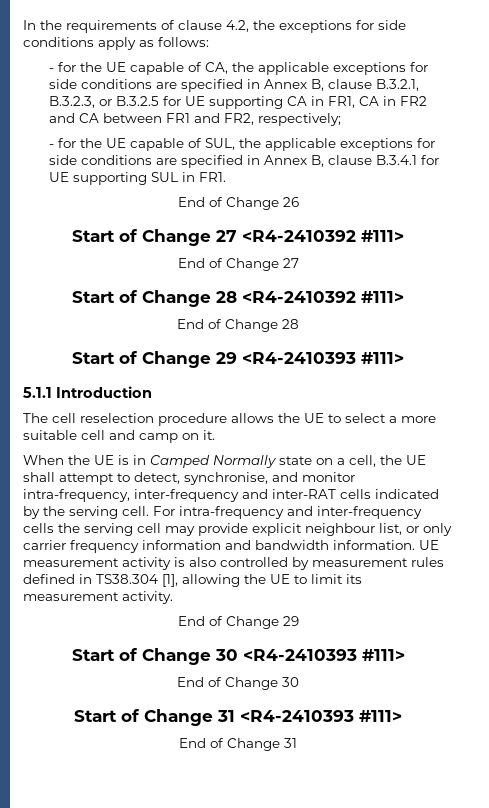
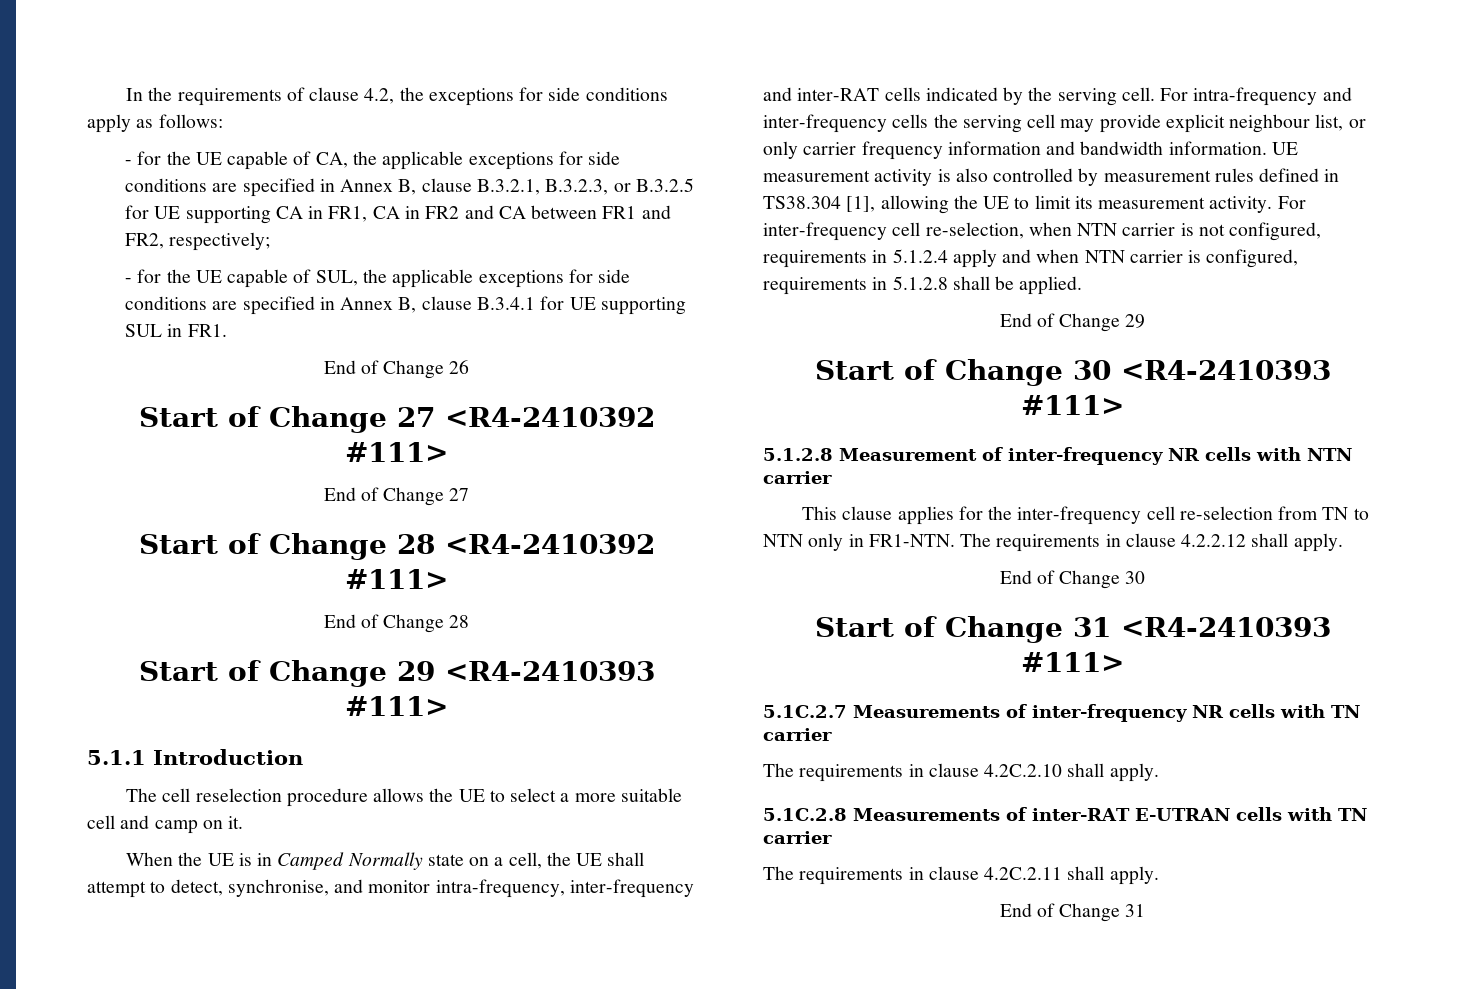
+ For inter-frequency cell re-selection, when NTN carrier is not configured, requirements in 5.1.2.4 apply and when NTN carrier is configured, requirements in 5.1.2.8 shall be applied.
+ 5.1.2.8 Measurement of inter-frequency NR cells with NTN carrier
+ This clause applies for the inter-frequency cell re-selection from TN to NTN only in FR1-NTN. The requirements in clause 4.2.2.12 shall apply.
+ 5.1C.2.7 Measurements of inter-frequency NR cells with TN carrier
+ The requirements in clause 4.2C.2.10 shall apply.
+ 5.1C.2.8 Measurements of inter-RAT E-UTRAN cells with TN carrier
+ The requirements in clause 4.2C.2.11 shall apply.

